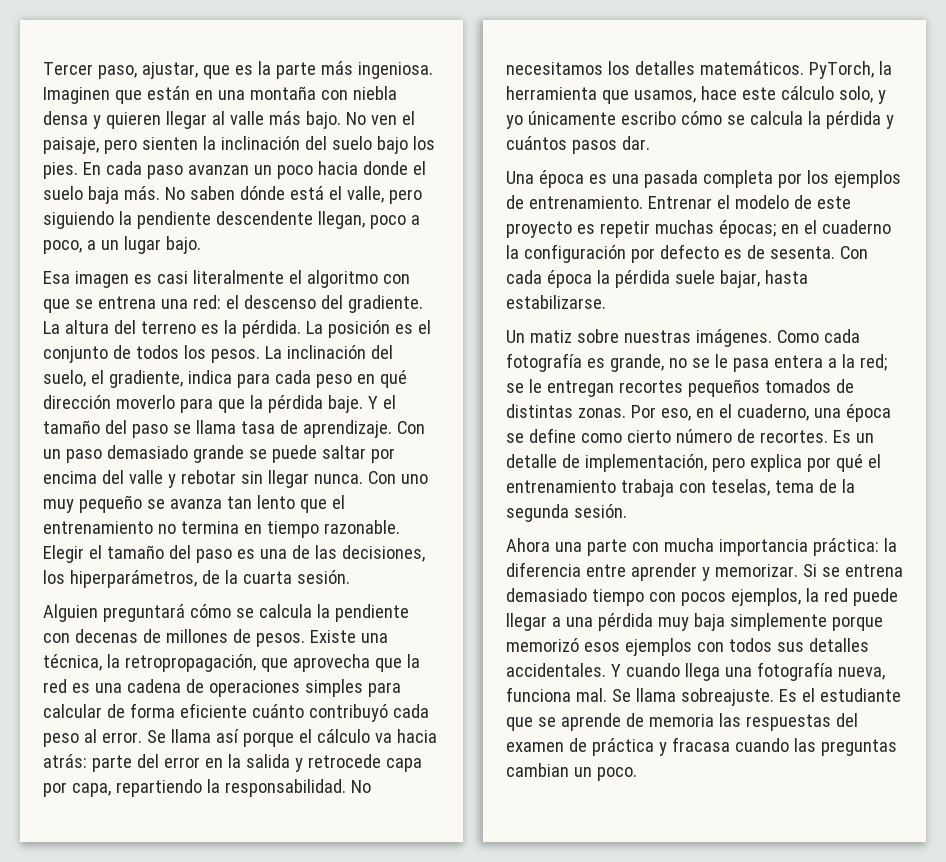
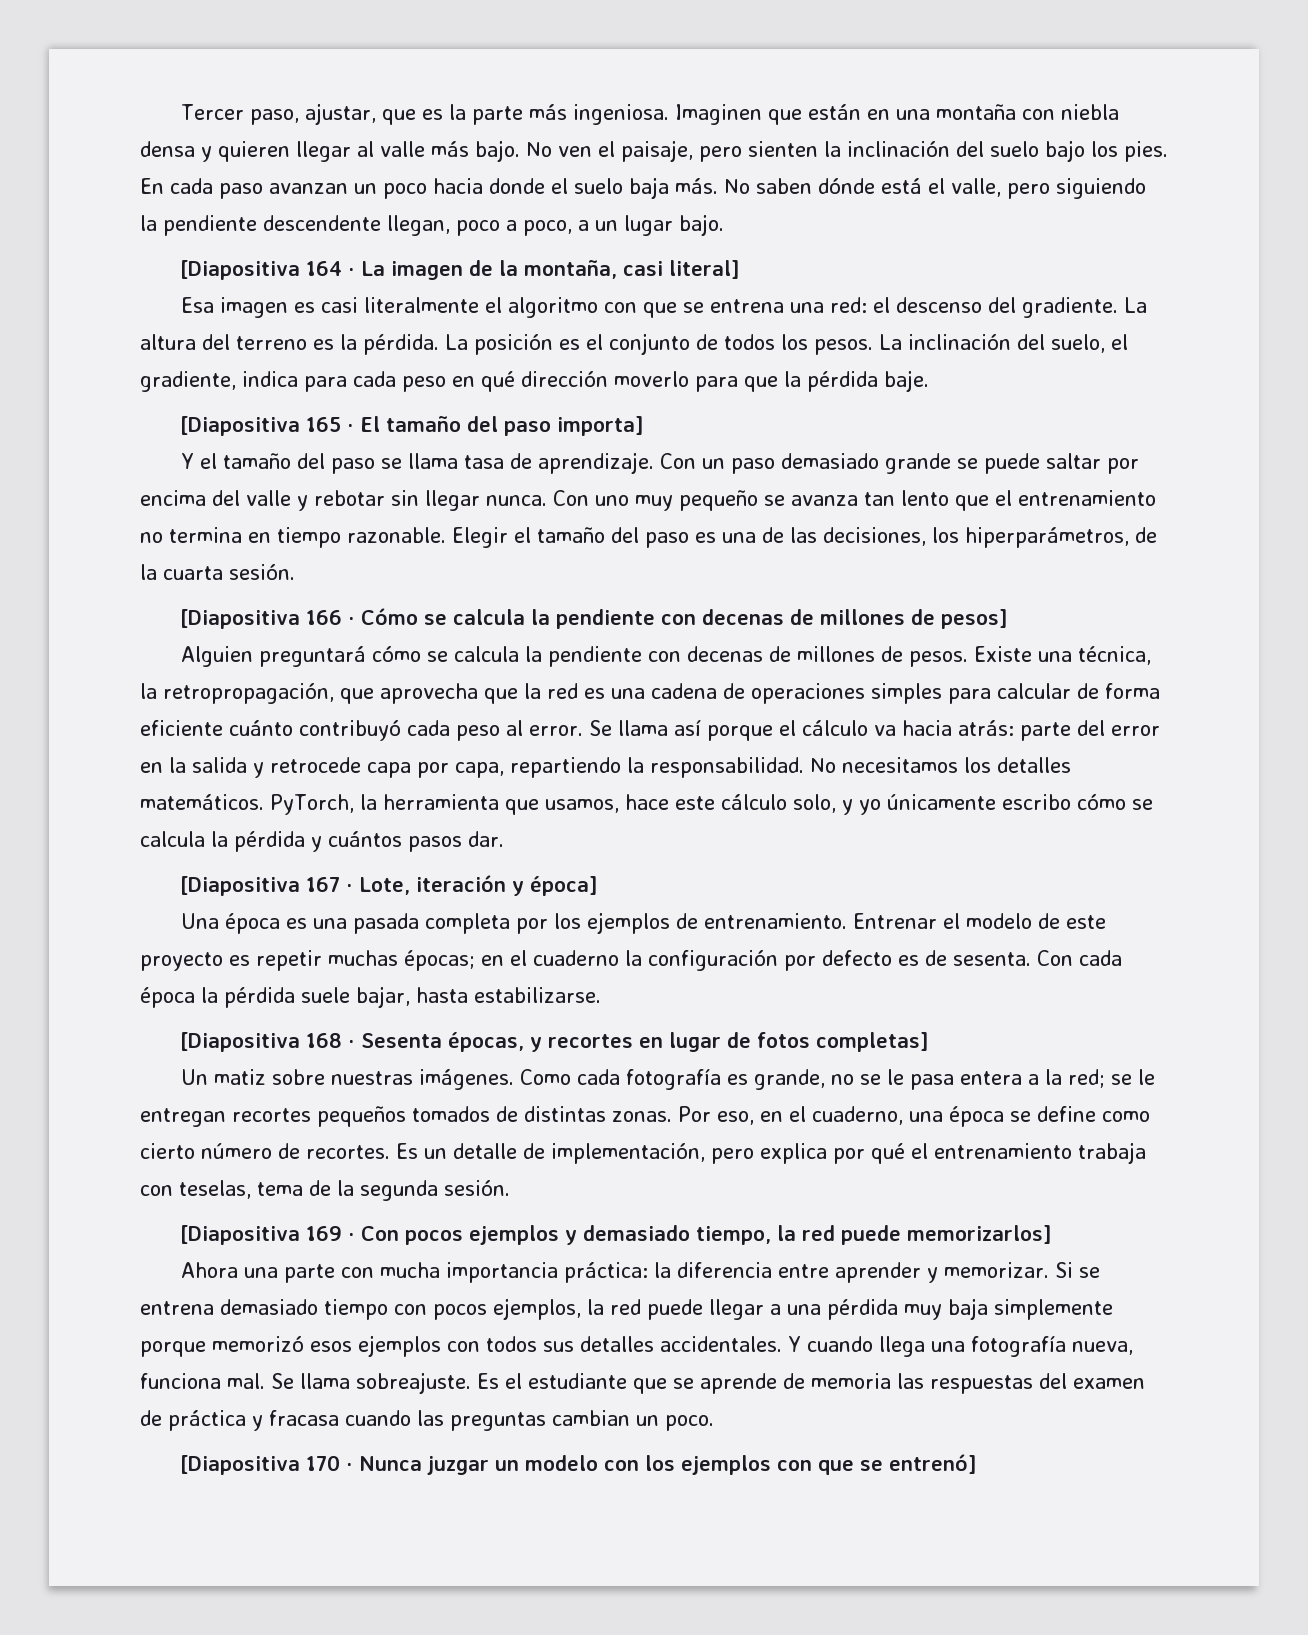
+ [Diapositiva 164 · La imagen de la montaña, casi literal]
- La inclinación del suelo, el gradiente, indica para cada peso en qué dirección moverlo para que la pérdida baje. Y el tamaño del paso se llama tasa de aprendizaje.
+ La inclinación del suelo, el gradiente, indica para cada peso en qué dirección moverlo para que la pérdida baje.
+ [Diapositiva 165 · El tamaño del paso importa]
+ Y el tamaño del paso se llama tasa de aprendizaje.
+ [Diapositiva 166 · Cómo se calcula la pendiente con decenas de millones de pesos]
+ [Diapositiva 167 · Lote, iteración y época]
+ [Diapositiva 168 · Sesenta épocas, y recortes en lugar de fotos completas]
+ [Diapositiva 169 · Con pocos ejemplos y demasiado tiempo, la red puede memorizarlos]
+ [Diapositiva 170 · Nunca juzgar un modelo con los ejemplos con que se entrenó]

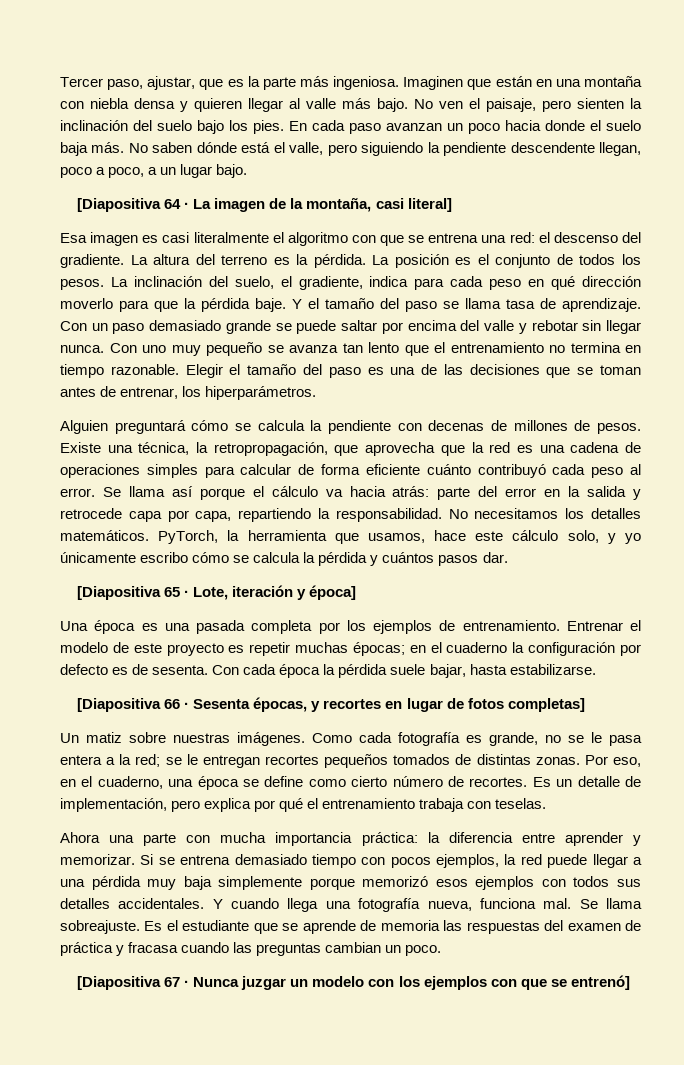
- [Diapositiva 164 · La imagen de la montaña, casi literal]
+ [Diapositiva 64 · La imagen de la montaña, casi literal]
- La inclinación del suelo, el gradiente, indica para cada peso en qué dirección moverlo para que la pérdida baje.
- [Diapositiva 165 · El tamaño del paso importa]
- Y el tamaño del paso se llama tasa de aprendizaje.
+ La inclinación del suelo, el gradiente, indica para cada peso en qué dirección moverlo para que la pérdida baje. Y el tamaño del paso se llama tasa de aprendizaje.
- Elegir el tamaño del paso es una de las decisiones, los hiperparámetros, de la cuarta sesión.
- [Diapositiva 166 · Cómo se calcula la pendiente con decenas de millones de pesos]
+ Elegir el tamaño del paso es una de las decisiones que se toman antes de entrenar, los hiperparámetros.
- [Diapositiva 167 · Lote, iteración y época]
+ [Diapositiva 65 · Lote, iteración y época]
- [Diapositiva 168 · Sesenta épocas, y recortes en lugar de fotos completas]
+ [Diapositiva 66 · Sesenta épocas, y recortes en lugar de fotos completas]
- Es un detalle de implementación, pero explica por qué el entrenamiento trabaja con teselas, tema de la segunda sesión.
- [Diapositiva 169 · Con pocos ejemplos y demasiado tiempo, la red puede memorizarlos]
+ Es un detalle de implementación, pero explica por qué el entrenamiento trabaja con teselas.
- [Diapositiva 170 · Nunca juzgar un modelo con los ejemplos con que se entrenó]
+ [Diapositiva 67 · Nunca juzgar un modelo con los ejemplos con que se entrenó]

